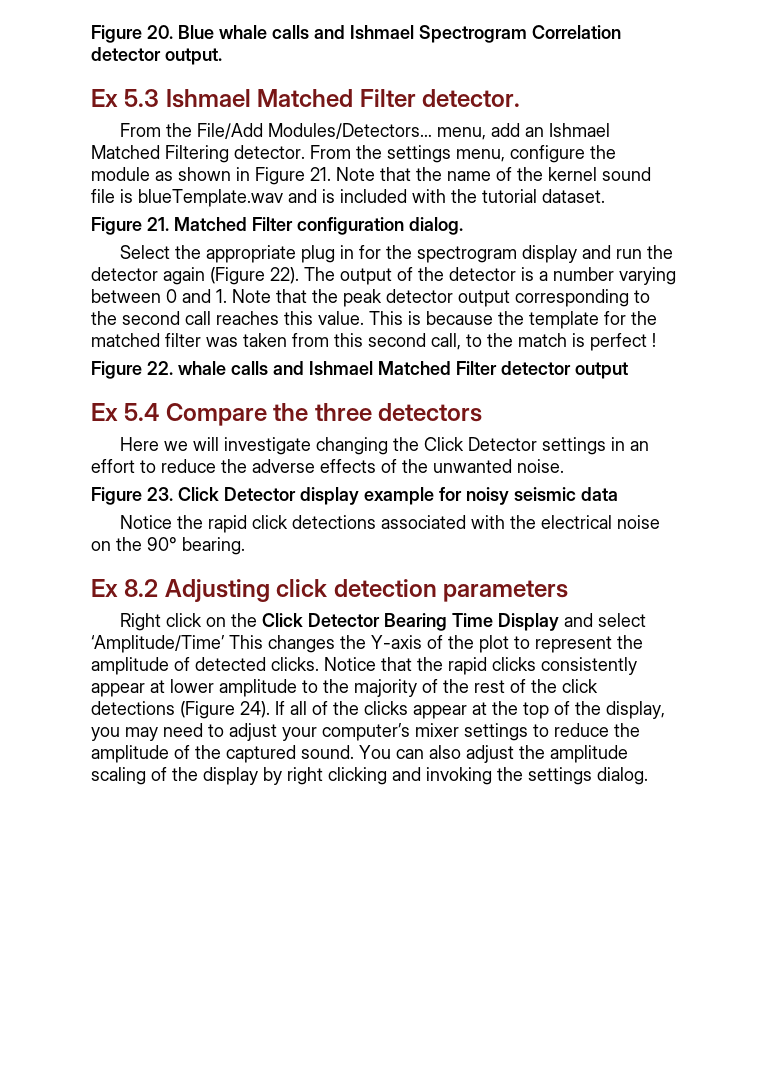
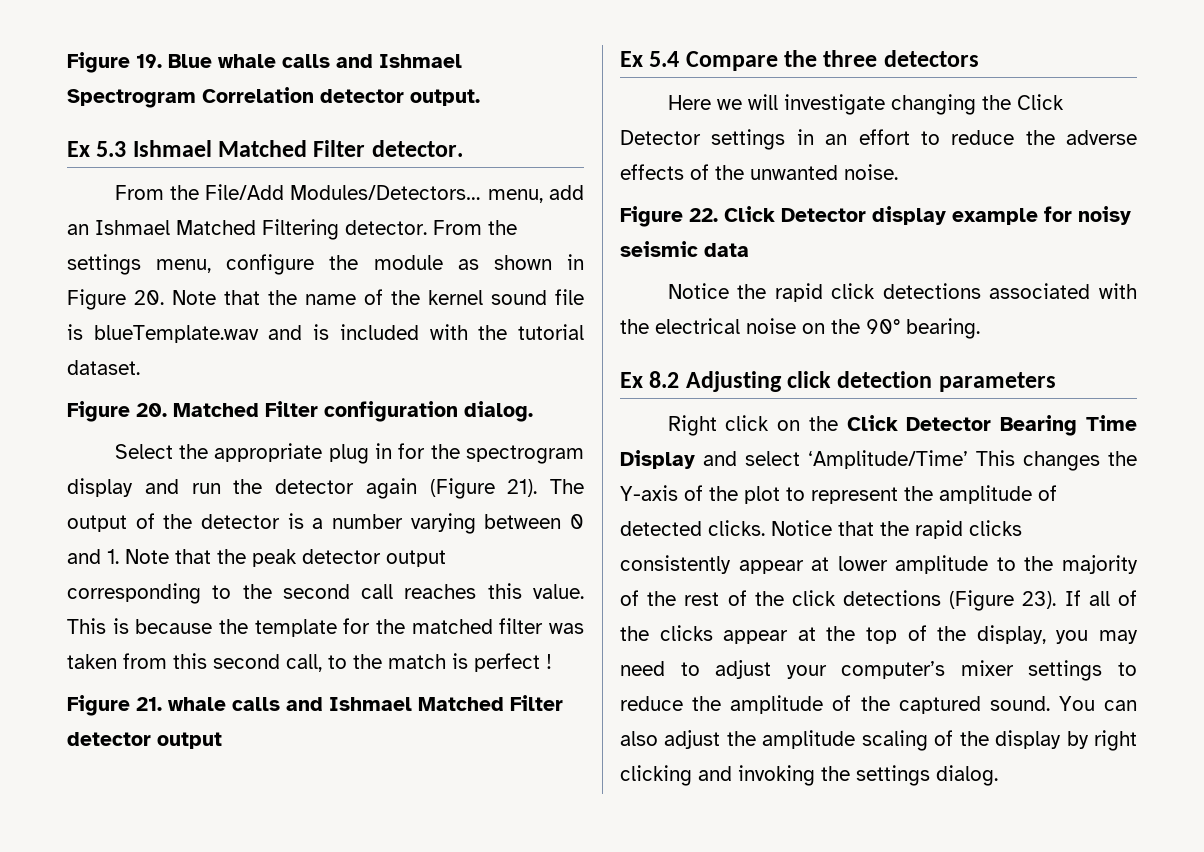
- Figure 20. Blue whale calls and Ishmael Spectrogram Correlation detector output.
+ Figure 19. Blue whale calls and Ishmael Spectrogram Correlation detector output.
- From the settings menu, configure the module as shown in Figure 21. Note that the name of the kernel sound file is blueTemplate.wav and is included with the tutorial dataset.
+ From the settings menu, configure the module as shown in Figure 20. Note that the name of the kernel sound file is blueTemplate.wav and is included with the tutorial dataset.
- Figure 21. Matched Filter configuration dialog.
+ Figure 20. Matched Filter configuration dialog.
- Select the appropriate plug in for the spectrogram display and run the detector again (Figure 22).
+ Select the appropriate plug in for the spectrogram display and run the detector again (Figure 21).
- Figure 22. whale calls and Ishmael Matched Filter detector output
+ Figure 21. whale calls and Ishmael Matched Filter detector output
- Figure 23. Click Detector display example for noisy seismic data
+ Figure 22. Click Detector display example for noisy seismic data
- Notice that the rapid clicks consistently appear at lower amplitude to the majority of the rest of the click detections (Figure 24).
+ Notice that the rapid clicks consistently appear at lower amplitude to the majority of the rest of the click detections (Figure 23).

